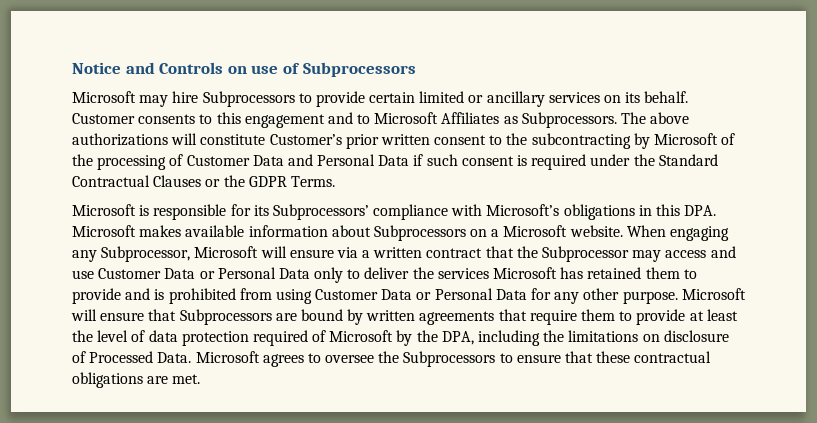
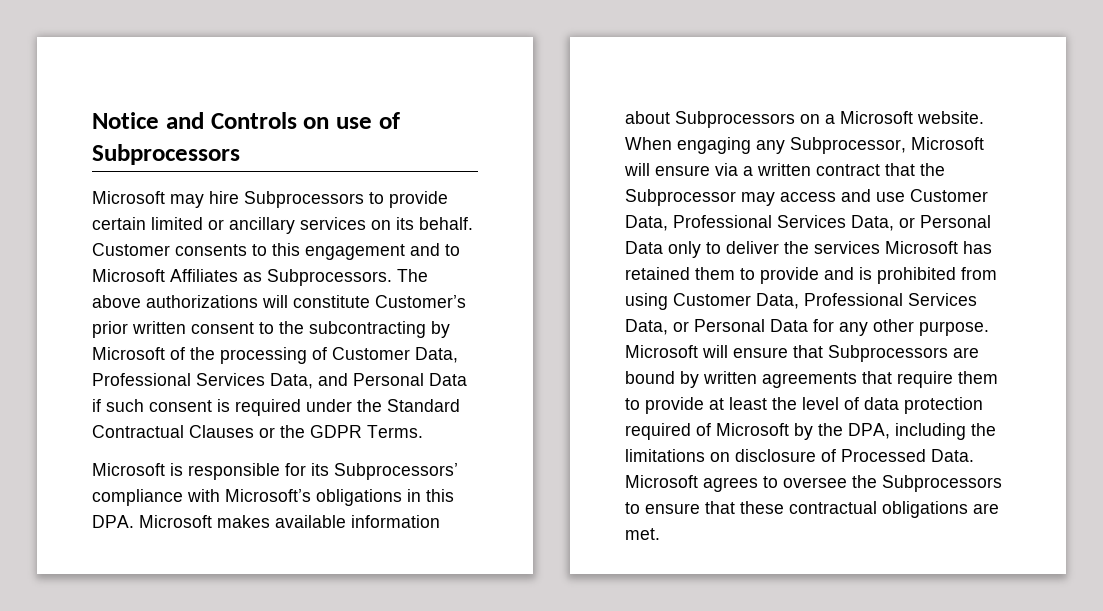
- The above authorizations will constitute Customer’s prior written consent to the subcontracting by Microsoft of the processing of Customer Data and Personal Data if such consent is required under the Standard Contractual Clauses or the GDPR Terms.
+ The above authorizations will constitute Customer’s prior written consent to the subcontracting by Microsoft of the processing of Customer Data, Professional Services Data, and Personal Data if such consent is required under the Standard Contractual Clauses or the GDPR Terms.
- When engaging any Subprocessor, Microsoft will ensure via a written contract that the Subprocessor may access and use Customer Data or Personal Data only to deliver the services Microsoft has retained them to provide and is prohibited from using Customer Data or Personal Data for any other purpose.
+ When engaging any Subprocessor, Microsoft will ensure via a written contract that the Subprocessor may access and use Customer Data, Professional Services Data, or Personal Data only to deliver the services Microsoft has retained them to provide and is prohibited from using Customer Data, Professional Services Data, or Personal Data for any other purpose.

